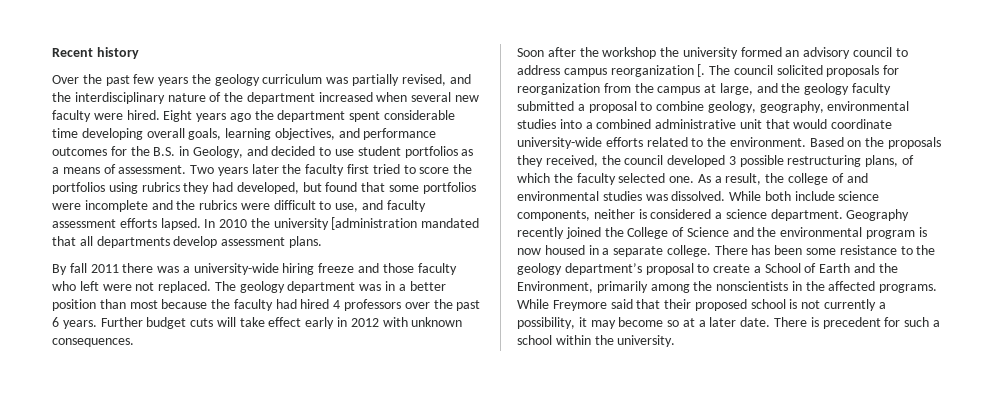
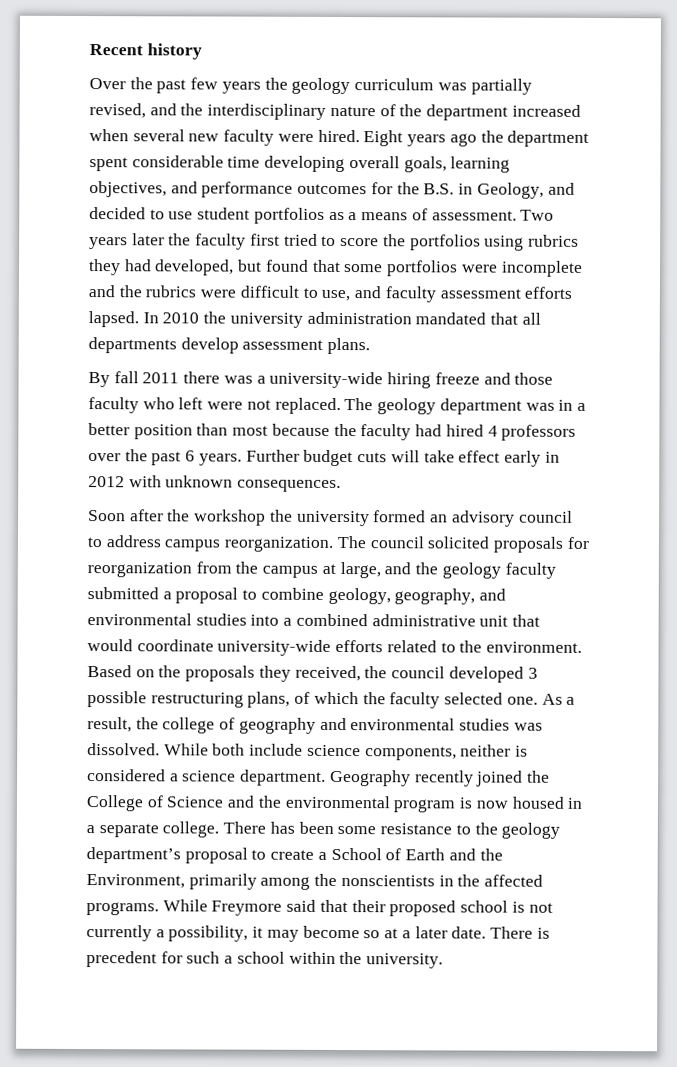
- In 2010 the university [administration mandated that all departments develop assessment plans.
+ In 2010 the university administration mandated that all departments develop assessment plans.
- Soon after the workshop the university formed an advisory council to address campus reorganization [.
+ Soon after the workshop the university formed an advisory council to address campus reorganization.
- The council solicited proposals for reorganization from the campus at large, and the geology faculty submitted a proposal to combine geology, geography, environmental studies into a combined administrative unit that would coordinate university-wide efforts related to the environment.
+ The council solicited proposals for reorganization from the campus at large, and the geology faculty submitted a proposal to combine geology, geography, and environmental studies into a combined administrative unit that would coordinate university-wide efforts related to the environment.
- As a result, the college of and environmental studies was dissolved.
+ As a result, the college of geography and environmental studies was dissolved.

